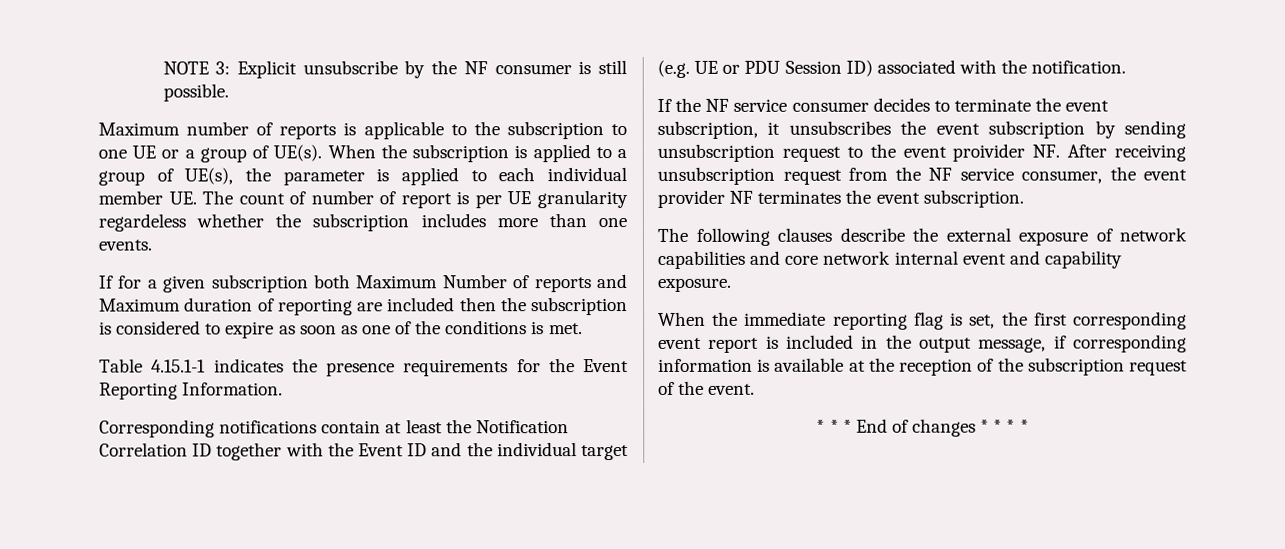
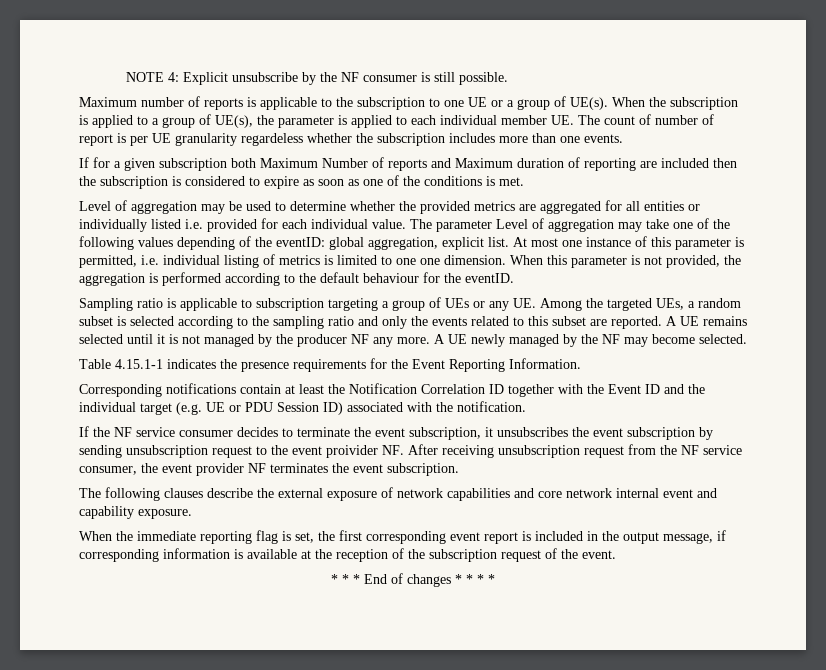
- NOTE 3: Explicit unsubscribe by the NF consumer is still possible.
+ NOTE 4: Explicit unsubscribe by the NF consumer is still possible.
+ Level of aggregation may be used to determine whether the provided metrics are aggregated for all entities or individually listed i.e. provided for each individual value. The parameter Level of aggregation may take one of the following values depending of the eventID: global aggregation, explicit list. At most one instance of this parameter is permitted, i.e. individual listing of metrics is limited to one one dimension. When this parameter is not provided, the aggregation is performed according to the default behaviour for the eventID.
+ Sampling ratio is applicable to subscription targeting a group of UEs or any UE. Among the targeted UEs, a random subset is selected according to the sampling ratio and only the events related to this subset are reported. A UE remains selected until it is not managed by the producer NF any more. A UE newly managed by the NF may become selected.

